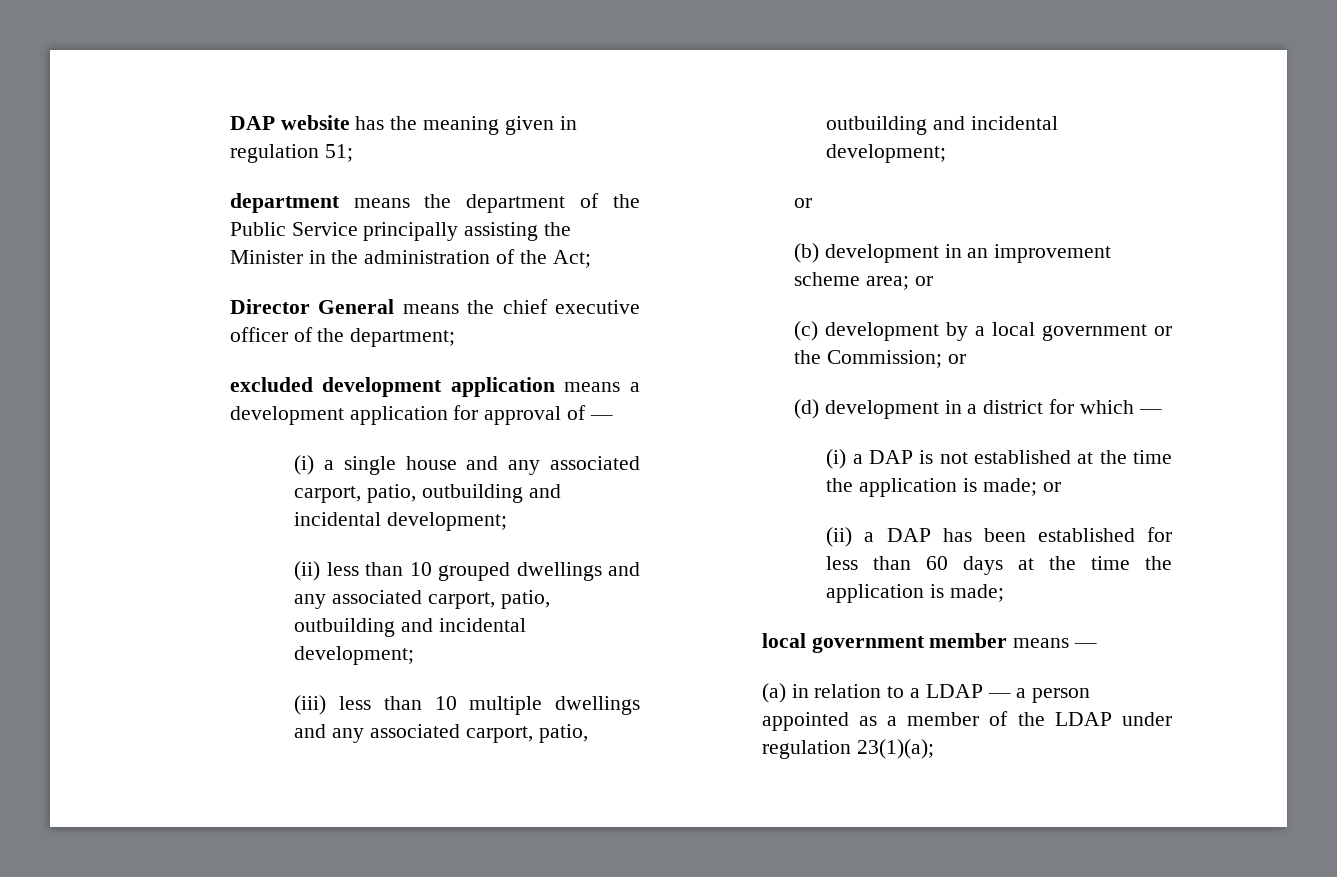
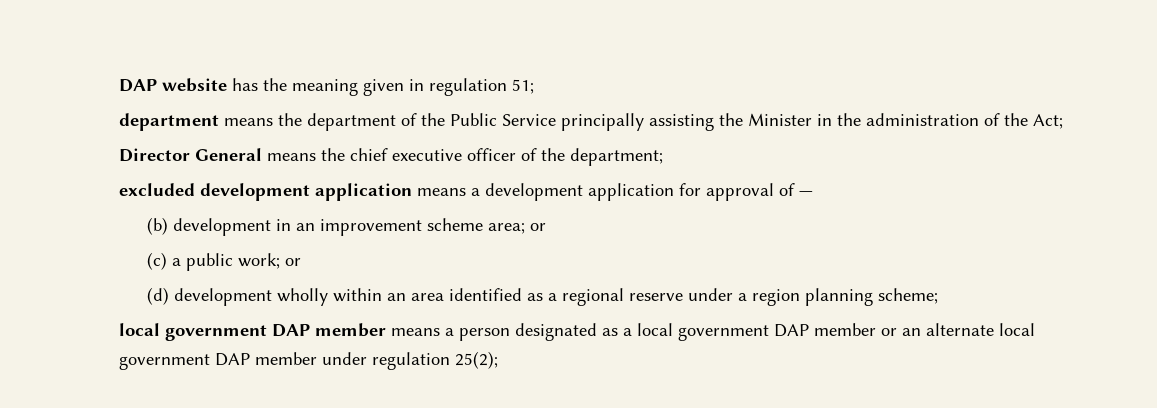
- (i) a single house and any associated carport, patio, outbuilding and incidental development;
- (ii) less than 10 grouped dwellings and any associated carport, patio, outbuilding and incidental development;
- (iii) less than 10 multiple dwellings and any associated carport, patio, outbuilding and incidental development;
- or
- (c) development by a local government or the Commission; or
- (d) development in a district for which —
- (i) a DAP is not established at the time the application is made; or
- (ii) a DAP has been established for less than 60 days at the time the application is made;
- local government member means —
- (a) in relation to a LDAP — a person appointed as a member of the LDAP under regulation 23(1)(a);
+ (c) a public work; or
+ (d) development wholly within an area identified as a regional reserve under a region planning scheme;
+ local government DAP member means a person designated as a local government DAP member or an alternate local government DAP member under regulation 25(2);

